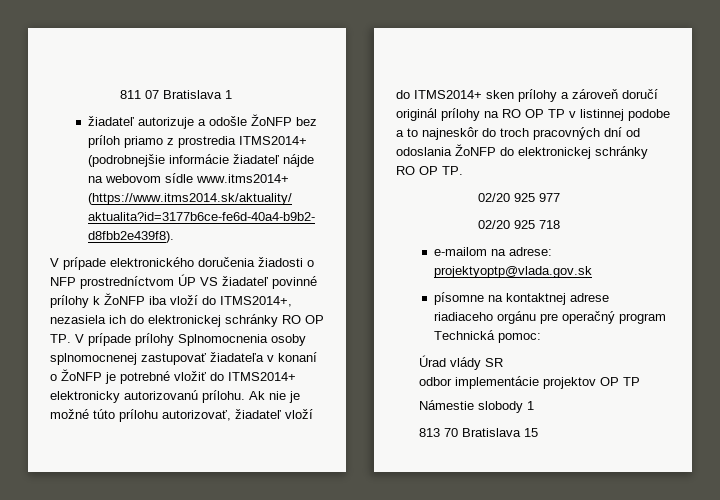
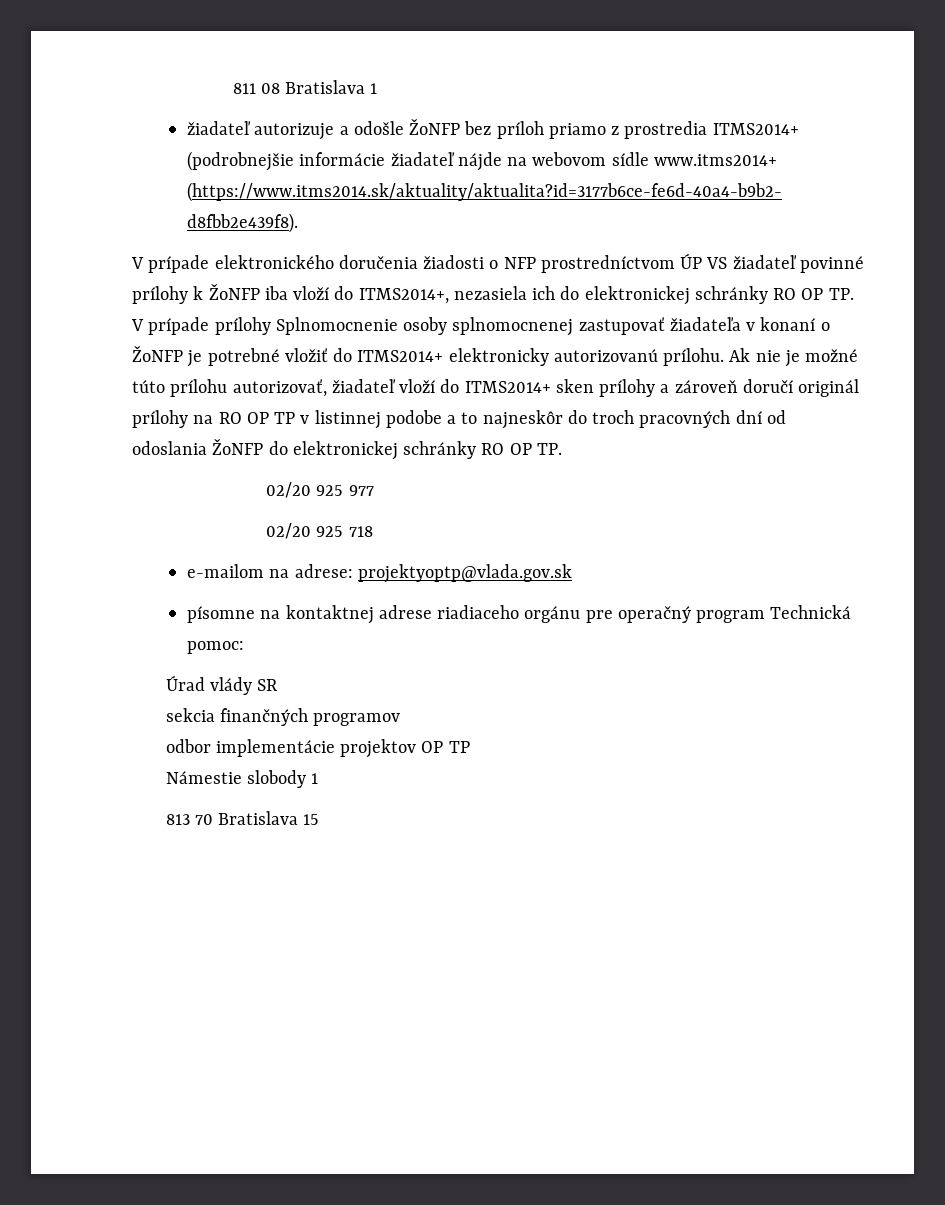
- 811 07 Bratislava 1
+ 811 08 Bratislava 1
- V prípade elektronického doručenia žiadosti o NFP prostredníctvom ÚP VS žiadateľ povinné prílohy k ŽoNFP iba vloží do ITMS2014+, nezasiela ich do elektronickej schránky RO OP TP. V prípade prílohy Splnomocnenia osoby splnomocnenej zastupovať žiadateľa v konaní o ŽoNFP je potrebné vložiť do ITMS2014+ elektronicky autorizovanú prílohu.
+ V prípade elektronického doručenia žiadosti o NFP prostredníctvom ÚP VS žiadateľ povinné prílohy k ŽoNFP iba vloží do ITMS2014+, nezasiela ich do elektronickej schránky RO OP TP. V prípade prílohy Splnomocnenie osoby splnomocnenej zastupovať žiadateľa v konaní o ŽoNFP je potrebné vložiť do ITMS2014+ elektronicky autorizovanú prílohu.
+ sekcia finančných programov

